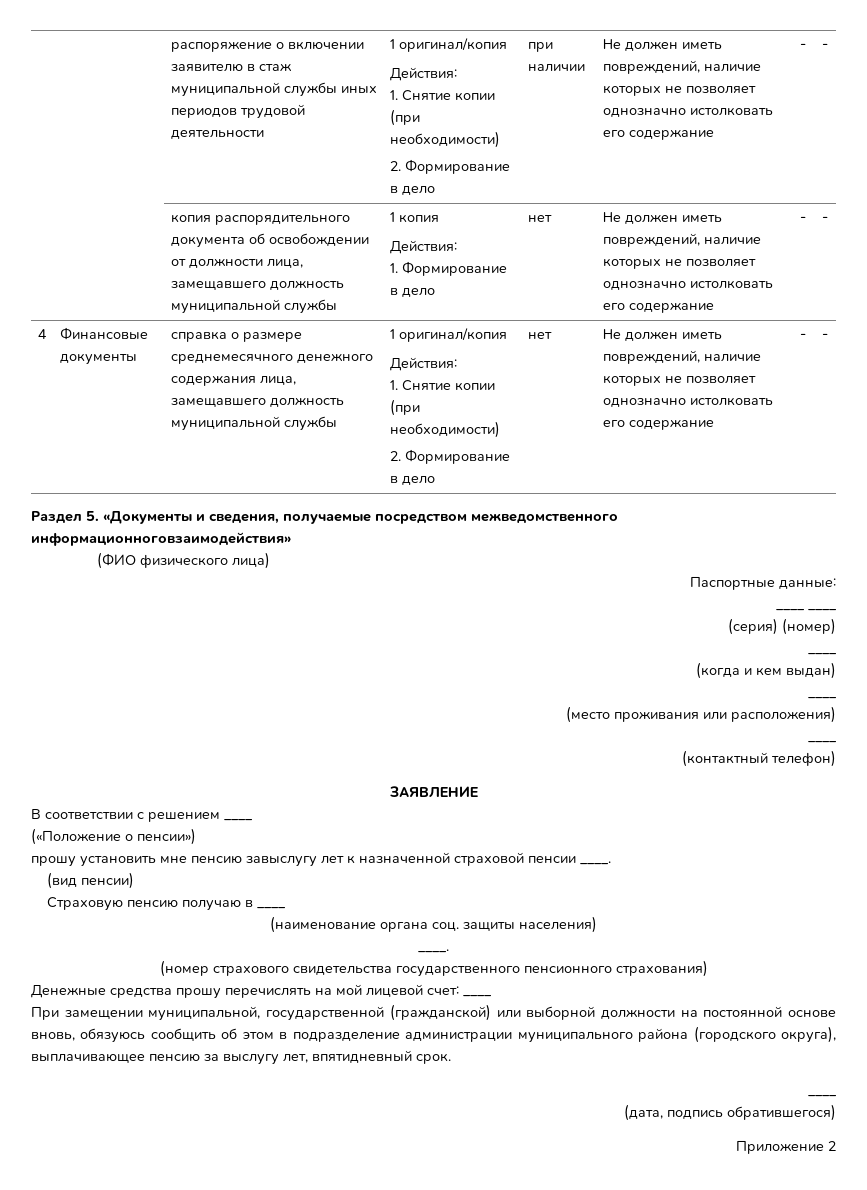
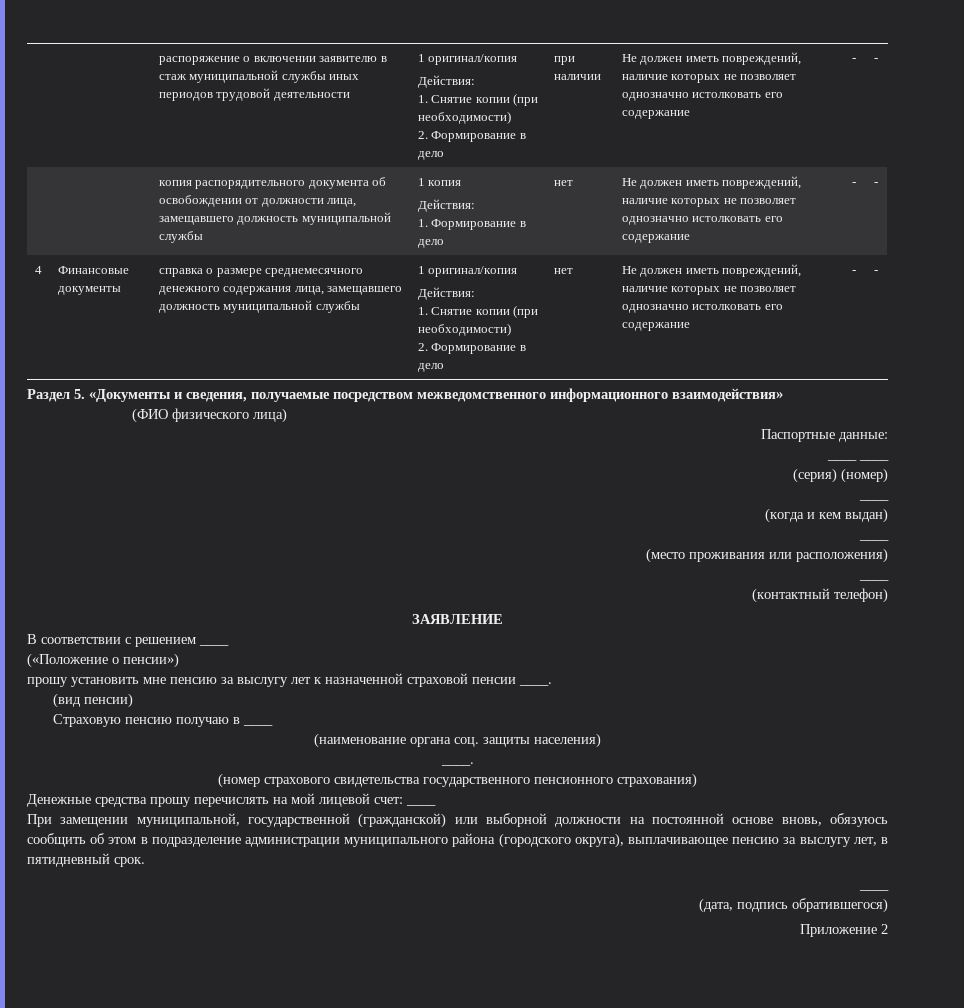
- Раздел 5. «Документы и сведения, получаемые посредством межведомственного информационноговзаимодействия»
+ Раздел 5. «Документы и сведения, получаемые посредством межведомственного информационного взаимодействия»
- прошу установить мне пенсию завыслугу лет к назначенной страховой пенсии ____.
+ прошу установить мне пенсию за выслугу лет к назначенной страховой пенсии ____.
- При замещении муниципальной, государственной (гражданской) или выборной должности на постоянной основе вновь, обязуюсь сообщить об этом в подразделение администрации муниципального района (городского округа), выплачивающее пенсию за выслугу лет, впятидневный срок.
+ При замещении муниципальной, государственной (гражданской) или выборной должности на постоянной основе вновь, обязуюсь сообщить об этом в подразделение администрации муниципального района (городского округа), выплачивающее пенсию за выслугу лет, в пятидневный срок.

